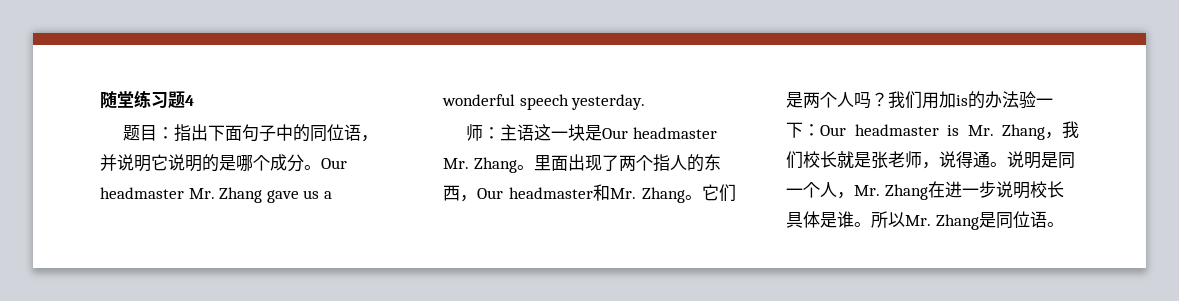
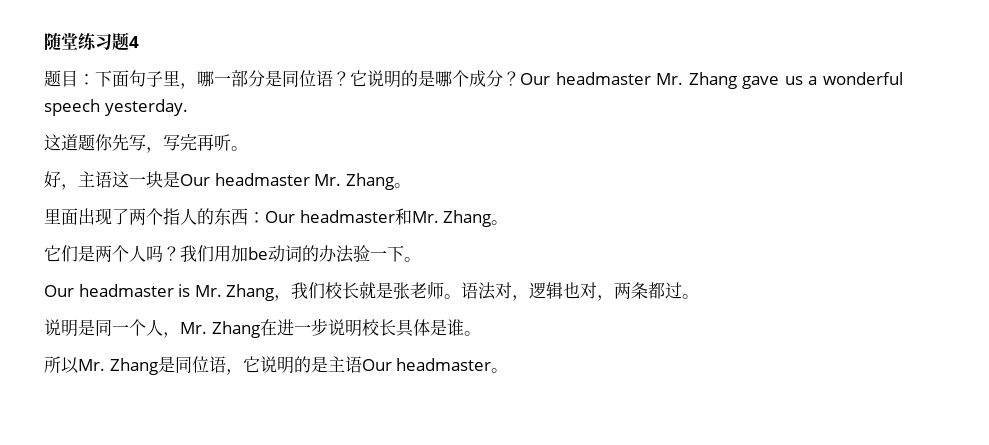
- 题目：指出下面句子中的同位语，并说明它说明的是哪个成分。
+ 题目：下面句子里，哪一部分是同位语？它说明的是哪个成分？
- 师：主语这一块是Our headmaster Mr. Zhang。里面出现了两个指人的东西，Our headmaster和Mr. Zhang。它们是两个人吗？
+ 这道题你先写，写完再听。
+ 好，主语这一块是Our headmaster Mr. Zhang。
+ 里面出现了两个指人的东西：Our headmaster和Mr. Zhang。
+ 它们是两个人吗？
- 我们用加is的办法验一下：Our headmaster is Mr. Zhang，我们校长就是张老师，说得通。说明是同一个人，Mr. Zhang在进一步说明校长具体是谁。所以Mr. Zhang是同位语。
+ 我们用加be动词的办法验一下。
+ Our headmaster is Mr. Zhang，我们校长就是张老师。语法对，逻辑也对，两条都过。
+ 说明是同一个人，Mr. Zhang在进一步说明校长具体是谁。
+ 所以Mr. Zhang是同位语，它说明的是主语Our headmaster。

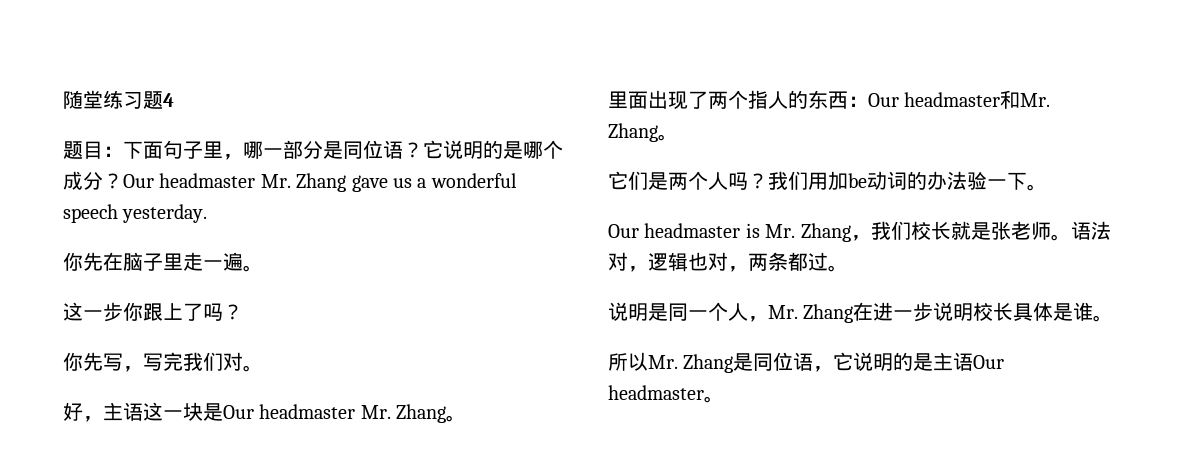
- 这道题你先写，写完再听。
+ 你先在脑子里走一遍。
+ 这一步你跟上了吗？
+ 你先写，写完我们对。

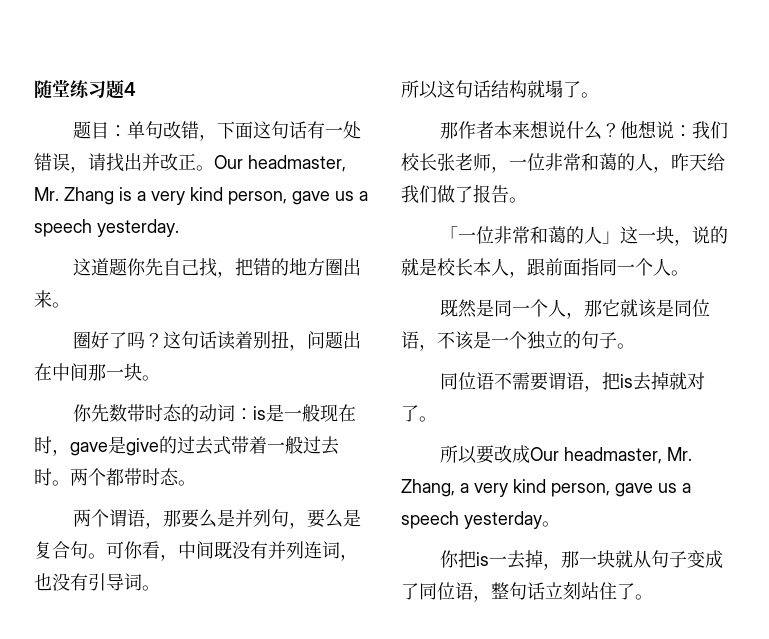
- 题目：下面句子里，哪一部分是同位语？它说明的是哪个成分？Our headmaster Mr. Zhang gave us a wonderful speech yesterday.
+ 题目：单句改错，下面这句话有一处错误，请找出并改正。Our headmaster, Mr. Zhang is a very kind person, gave us a speech yesterday.
- 你先在脑子里走一遍。
- 这一步你跟上了吗？
- 你先写，写完我们对。
- 好，主语这一块是Our headmaster Mr. Zhang。
- 里面出现了两个指人的东西：Our headmaster和Mr. Zhang。
- 它们是两个人吗？我们用加be动词的办法验一下。
- Our headmaster is Mr. Zhang，我们校长就是张老师。语法对，逻辑也对，两条都过。
- 说明是同一个人，Mr. Zhang在进一步说明校长具体是谁。
- 所以Mr. Zhang是同位语，它说明的是主语Our headmaster。
+ 这道题你先自己找，把错的地方圈出来。
+ 圈好了吗？这句话读着别扭，问题出在中间那一块。
+ 你先数带时态的动词：is是一般现在时，gave是give的过去式带着一般过去时。两个都带时态。
+ 两个谓语，那要么是并列句，要么是复合句。可你看，中间既没有并列连词，也没有引导词。
+ 所以这句话结构就塌了。
+ 那作者本来想说什么？他想说：我们校长张老师，一位非常和蔼的人，昨天给我们做了报告。
+ 「一位非常和蔼的人」这一块，说的就是校长本人，跟前面指同一个人。
+ 既然是同一个人，那它就该是同位语，不该是一个独立的句子。
+ 同位语不需要谓语，把is去掉就对了。
+ 所以要改成Our headmaster, Mr. Zhang, a very kind person, gave us a speech yesterday。
+ 你把is一去掉，那一块就从句子变成了同位语，整句话立刻站住了。

